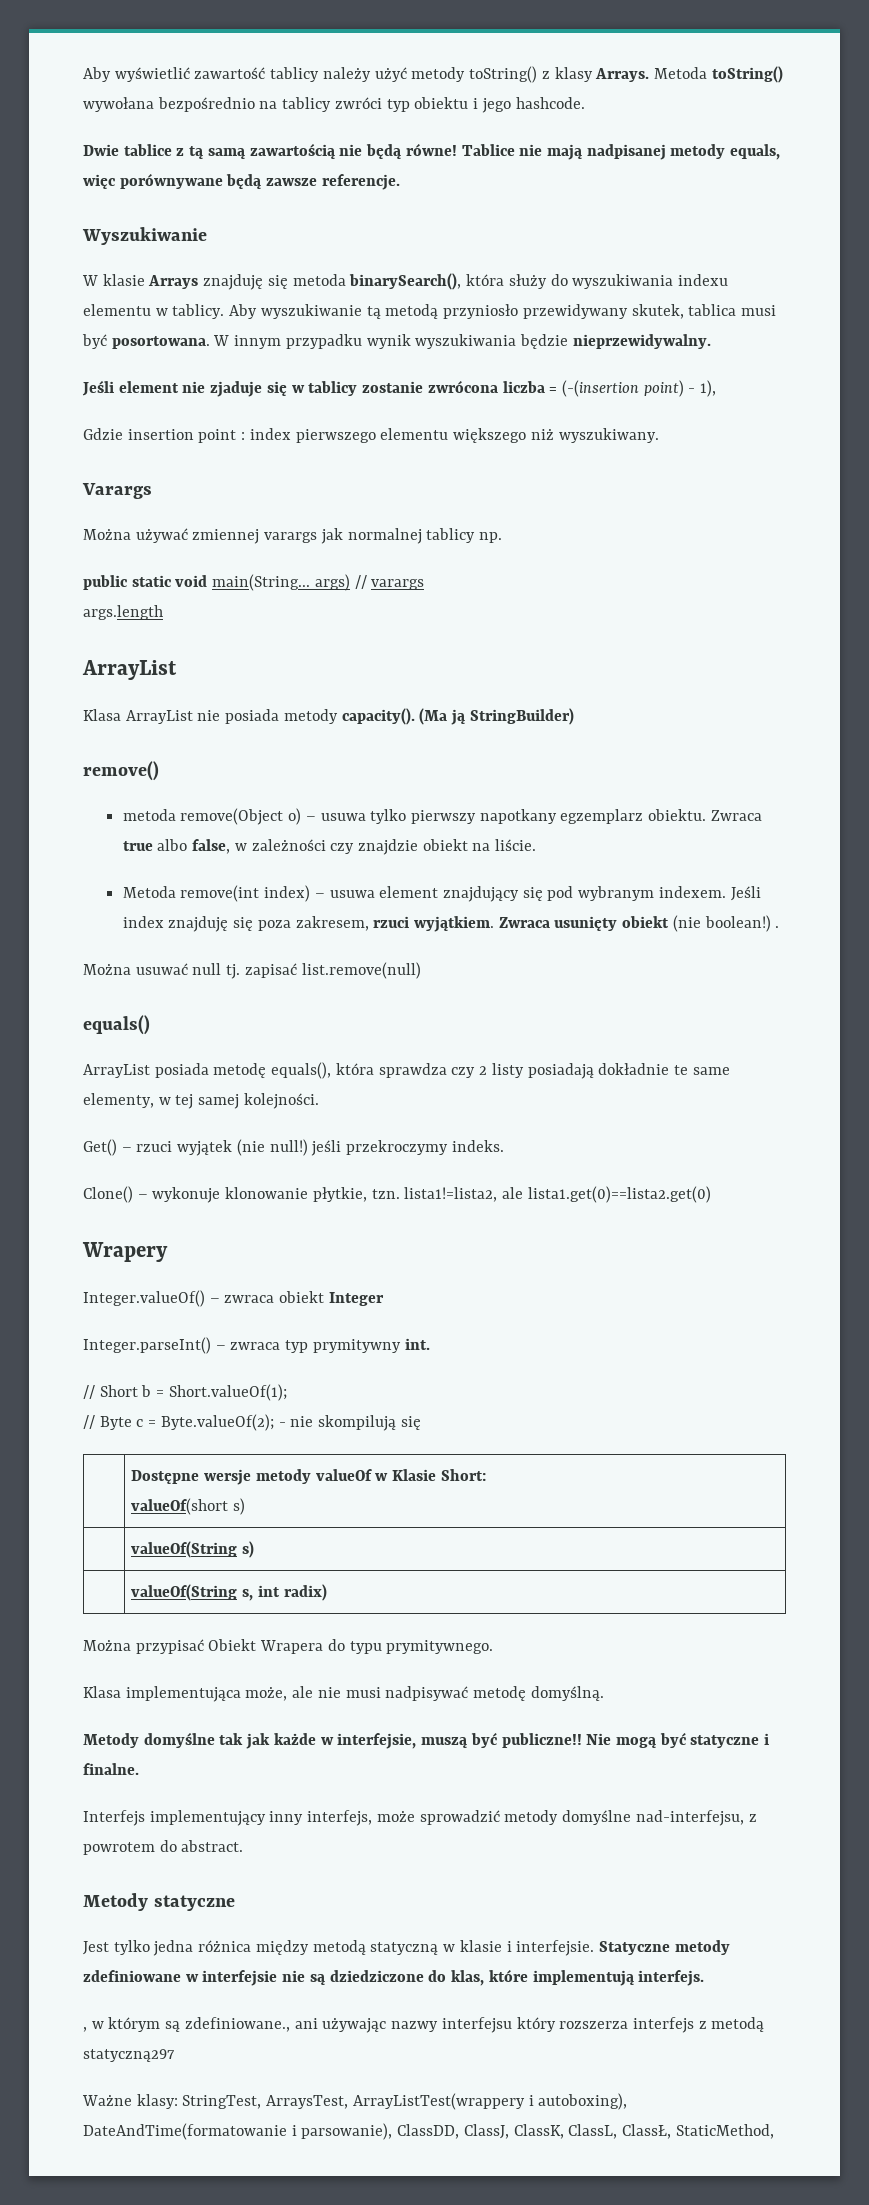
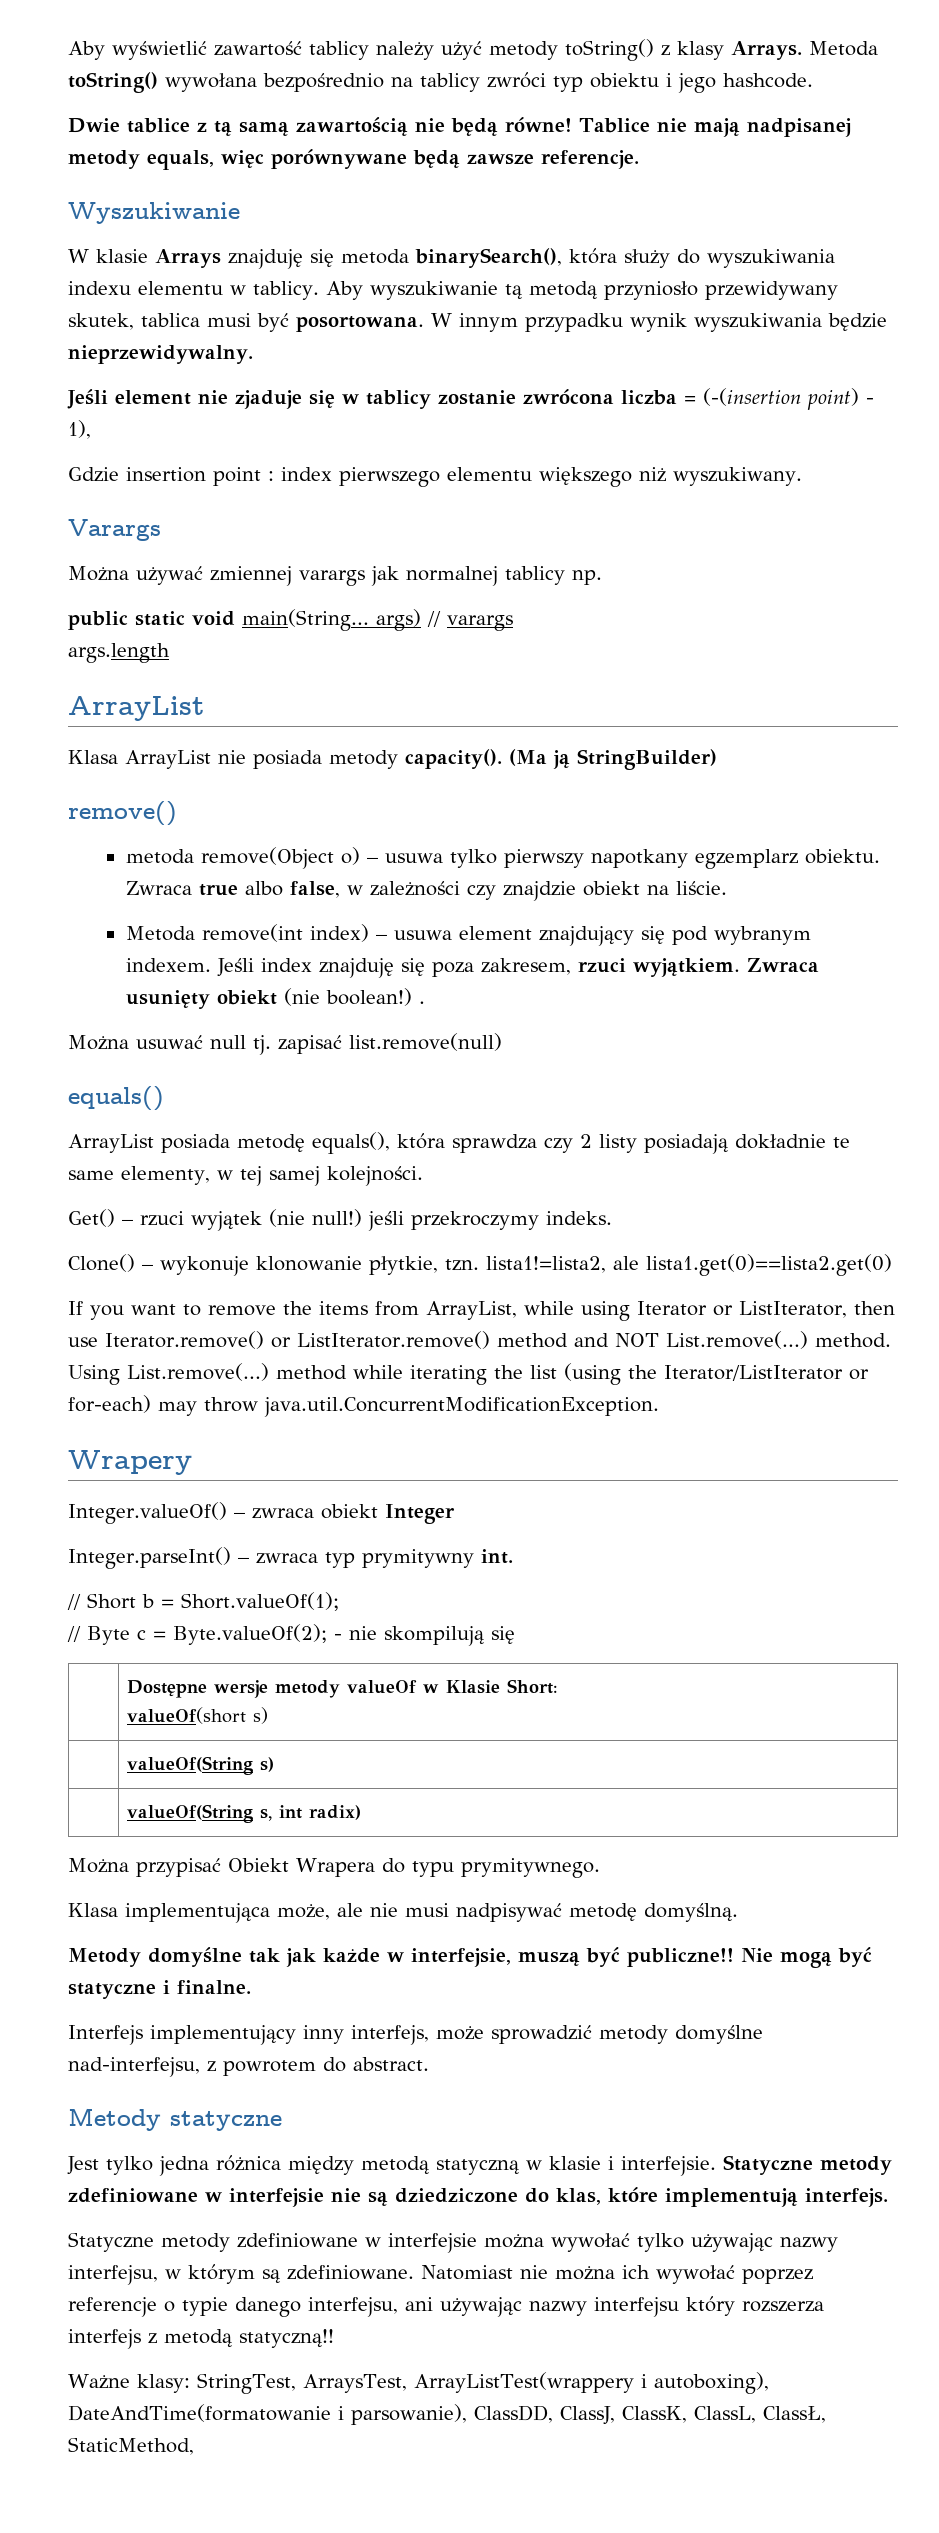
+ If you want to remove the items from ArrayList, while using Iterator or ListIterator, then use Iterator.remove() or ListIterator.remove() method and NOT List.remove(...) method. Using List.remove(...) method while iterating the list (using the Iterator/ListIterator or for-each) may throw java.util.ConcurrentModificationException.
- , w którym są zdefiniowane., ani używając nazwy interfejsu który rozszerza interfejs z metodą statyczną297
+ Statyczne metody zdefiniowane w interfejsie można wywołać tylko używając nazwy interfejsu, w którym są zdefiniowane. Natomiast nie można ich wywołać poprzez referencje o typie danego interfejsu, ani używając nazwy interfejsu który rozszerza interfejs z metodą statyczną!!

